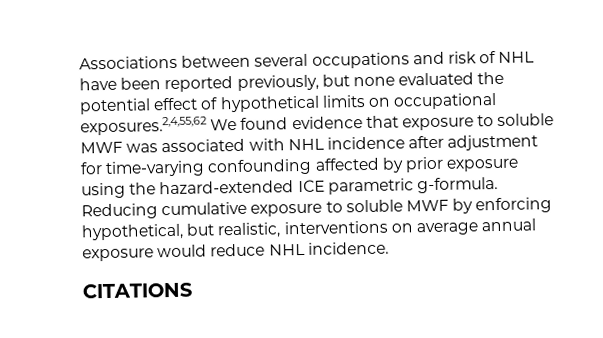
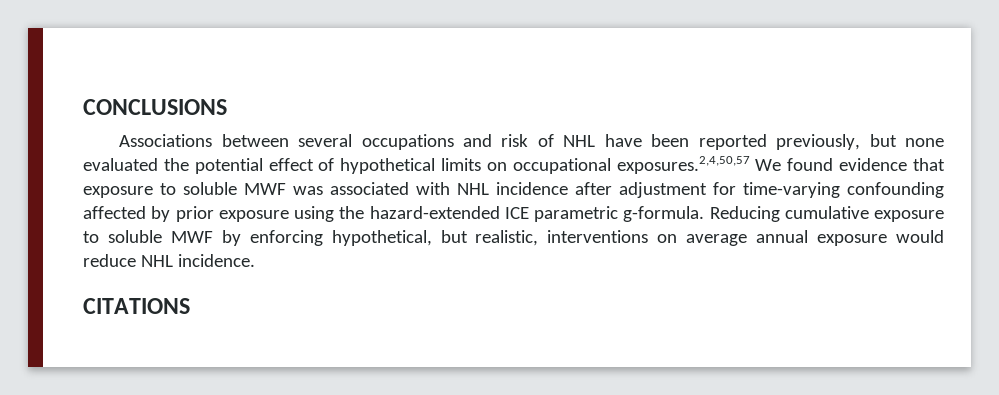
+ CONCLUSIONS
- Associations between several occupations and risk of NHL have been reported previously, but none evaluated the potential effect of hypothetical limits on occupational exposures.2,4,55,62 We found evidence that exposure to soluble MWF was associated with NHL incidence after adjustment for time-varying confounding affected by prior exposure using the hazard-extended ICE parametric g-formula.
+ Associations between several occupations and risk of NHL have been reported previously, but none evaluated the potential effect of hypothetical limits on occupational exposures.2,4,50,57 We found evidence that exposure to soluble MWF was associated with NHL incidence after adjustment for time-varying confounding affected by prior exposure using the hazard-extended ICE parametric g-formula.

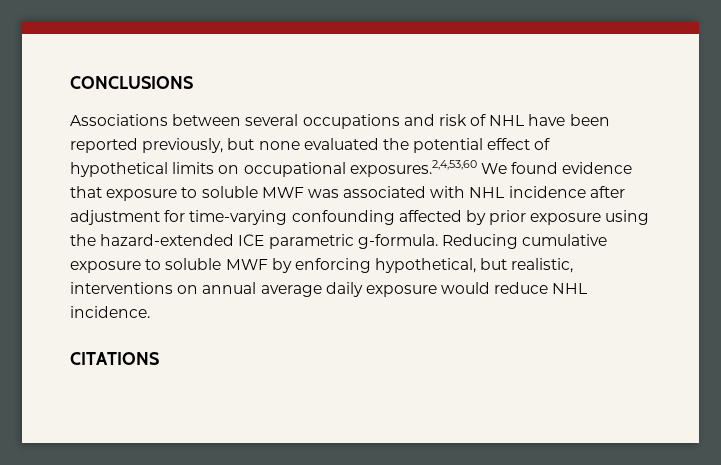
- Associations between several occupations and risk of NHL have been reported previously, but none evaluated the potential effect of hypothetical limits on occupational exposures.2,4,50,57 We found evidence that exposure to soluble MWF was associated with NHL incidence after adjustment for time-varying confounding affected by prior exposure using the hazard-extended ICE parametric g-formula.
+ Associations between several occupations and risk of NHL have been reported previously, but none evaluated the potential effect of hypothetical limits on occupational exposures.2,4,53,60 We found evidence that exposure to soluble MWF was associated with NHL incidence after adjustment for time-varying confounding affected by prior exposure using the hazard-extended ICE parametric g-formula.
- Reducing cumulative exposure to soluble MWF by enforcing hypothetical, but realistic, interventions on average annual exposure would reduce NHL incidence.
+ Reducing cumulative exposure to soluble MWF by enforcing hypothetical, but realistic, interventions on annual average daily exposure would reduce NHL incidence.

